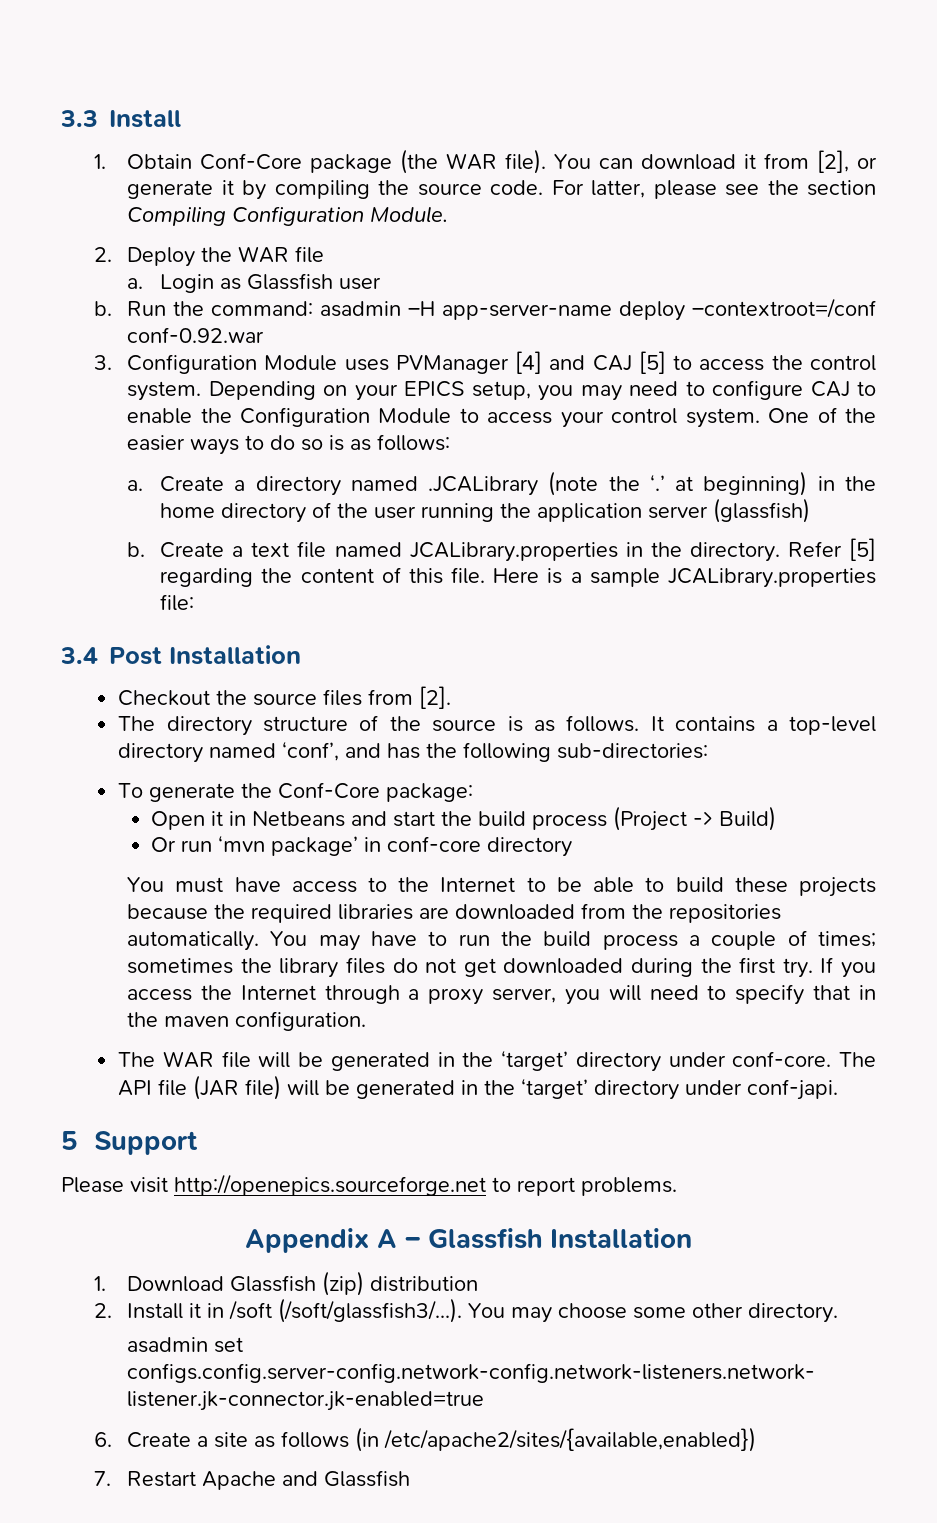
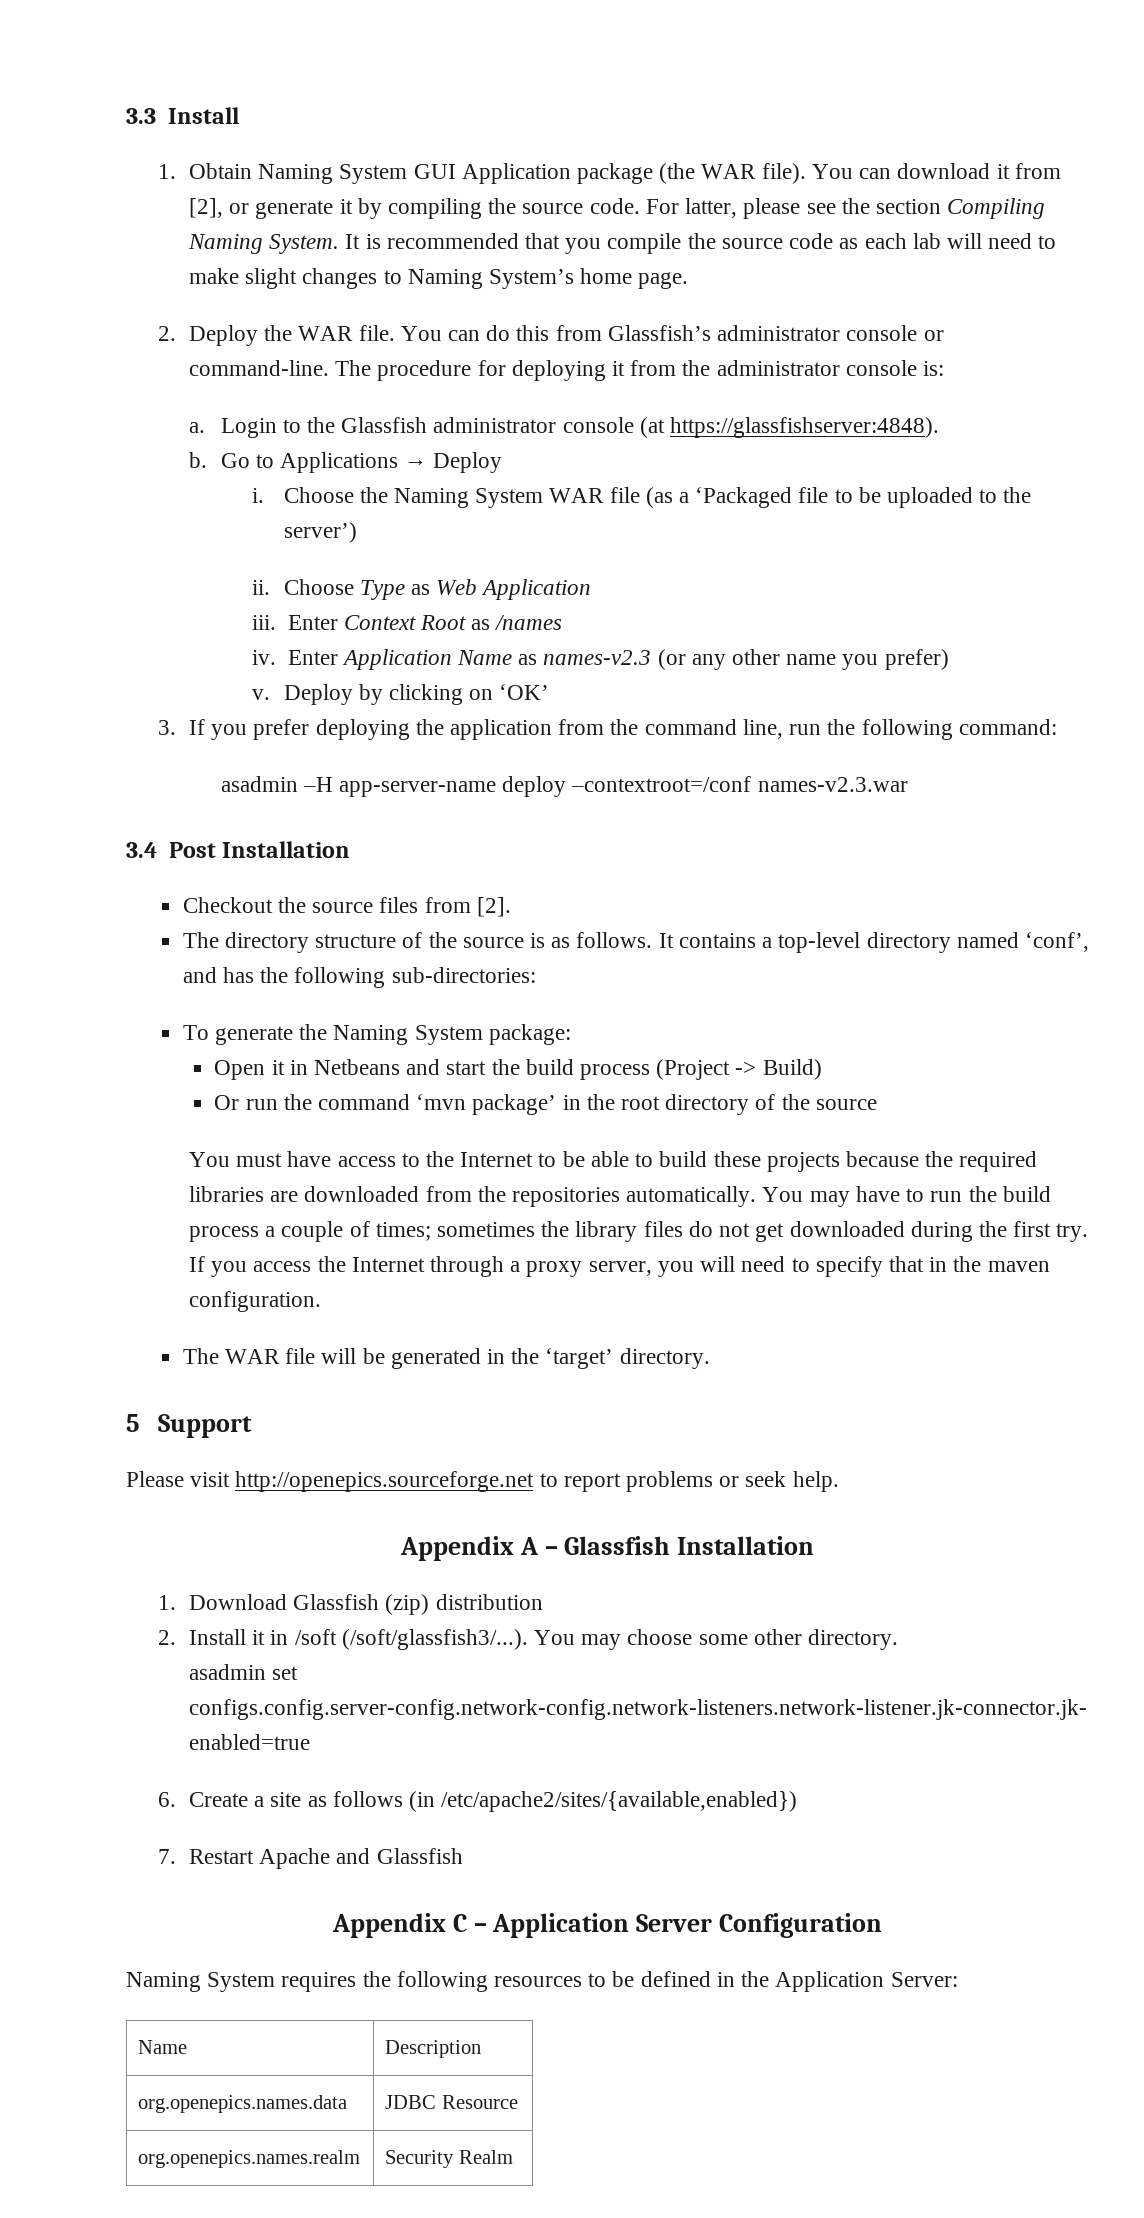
- 1. Obtain Conf-Core package (the WAR file).
+ 1. Obtain Naming System GUI Application package (the WAR file).
- For latter, please see the section Compiling Configuration Module.
- 2. Deploy the WAR file
- a. Login as Glassfish user
- b. Run the command: asadmin –H app-server-name deploy –contextroot=/conf conf-0.92.war
- 3. Configuration Module uses PVManager [4] and CAJ [5] to access the control system. Depending on your EPICS setup, you may need to configure CAJ to enable the Configuration Module to access your control system. One of the easier ways to do so is as follows:
- a. Create a directory named .JCALibrary (note the ‘.’ at beginning) in the home directory of the user running the application server (glassfish)
- b. Create a text file named JCALibrary.properties in the directory. Refer [5] regarding the content of this file. Here is a sample JCALibrary.properties file:
+ For latter, please see the section Compiling Naming System. It is recommended that you compile the source code as each lab will need to make slight changes to Naming System’s home page.
+ 2. Deploy the WAR file. You can do this from Glassfish’s administrator console or command-line. The procedure for deploying it from the administrator console is:
+ a. Login to the Glassfish administrator console (at https://glassfishserver:4848).
+ b. Go to Applications → Deploy
+ i. Choose the Naming System WAR file (as a ‘Packaged file to be uploaded to the server’)
+ ii. Choose Type as Web Application
+ iii. Enter Context Root as /names
+ iv. Enter Application Name as names-v2.3 (or any other name you prefer)
+ v. Deploy by clicking on ‘OK’
+ 3. If you prefer deploying the application from the command line, run the following command:
+ asadmin –H app-server-name deploy –contextroot=/conf names-v2.3.war
- To generate the Conf-Core package:
+ To generate the Naming System package:
- Or run ‘mvn package’ in conf-core directory
+ Or run the command ‘mvn package’ in the root directory of the source
- The WAR file will be generated in the ‘target’ directory under conf-core. The API file (JAR file) will be generated in the ‘target’ directory under conf-japi.
+ The WAR file will be generated in the ‘target’ directory.
- Please visit http://openepics.sourceforge.net to report problems.
+ Please visit http://openepics.sourceforge.net to report problems or seek help.
+ Appendix C – Application Server Configuration
+ Naming System requires the following resources to be defined in the Application Server:
+ Name | Description
+ org.openepics.names.data | JDBC Resource
+ org.openepics.names.realm | Security Realm

